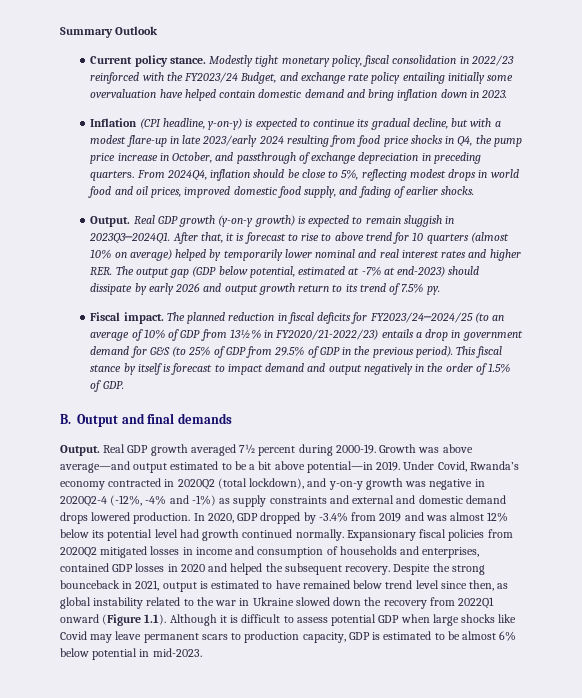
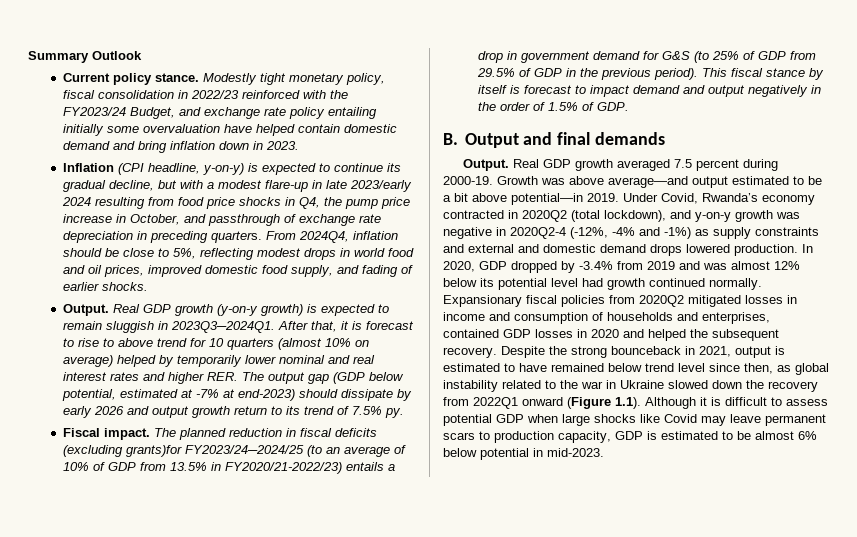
- Inflation (CPI headline, y-on-y) is expected to continue its gradual decline, but with a modest flare-up in late 2023/early 2024 resulting from food price shocks in Q4, the pump price increase in October, and passthrough of exchange depreciation in preceding quarters.
+ Inflation (CPI headline, y-on-y) is expected to continue its gradual decline, but with a modest flare-up in late 2023/early 2024 resulting from food price shocks in Q4, the pump price increase in October, and passthrough of exchange rate depreciation in preceding quarters.
- The planned reduction in fiscal deficits for FY2023/24─2024/25 (to an average of 10% of GDP from 13½% in FY2020/21-2022/23) entails a drop in government demand for G&S (to 25% of GDP from 29.5% of GDP in the previous period).
+ The planned reduction in fiscal deficits (excluding grants)for FY2023/24─2024/25 (to an average of 10% of GDP from 13.5% in FY2020/21-2022/23) entails a drop in government demand for G&S (to 25% of GDP from 29.5% of GDP in the previous period).
- Real GDP growth averaged 7½ percent during 2000-19.
+ Real GDP growth averaged 7.5 percent during 2000-19.

